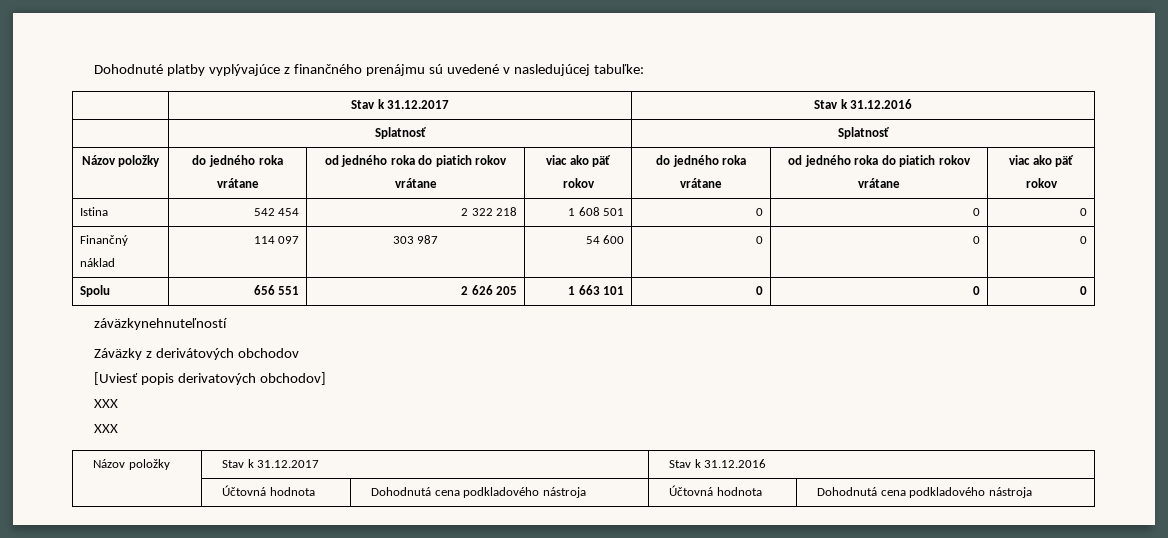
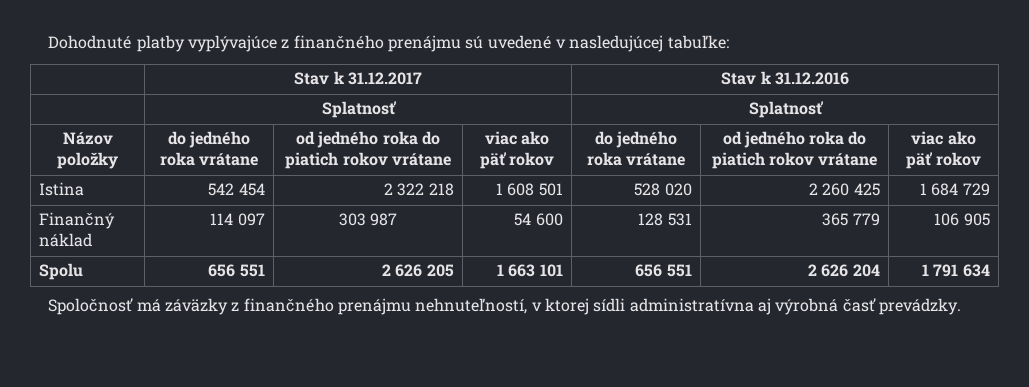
- Istina | 542 454 | 2 322 218 | 1 608 501 | 0 | 0 | 0
+ Istina | 542 454 | 2 322 218 | 1 608 501 | 528 020 | 2 260 425 | 1 684 729
- Finančný náklad | 114 097 | 303 987 | 54 600 | 0 | 0 | 0
+ Finančný náklad | 114 097 | 303 987 | 54 600 | 128 531 | 365 779 | 106 905
- Spolu | 656 551 | 2 626 205 | 1 663 101 | 0 | 0 | 0
- záväzkynehnuteľností
- Záväzky z derivátových obchodov
- [Uviesť popis derivatových obchodov]
- XXX
- XXX
- Názov položky | Stav k 31.12.2017 | Stav k 31.12.2016
- | Účtovná hodnota | Dohodnutá cena podkladového nástroja | Účtovná hodnota | Dohodnutá cena podkladového nástroja
+ Spolu | 656 551 | 2 626 205 | 1 663 101 | 656 551 | 2 626 204 | 1 791 634
+ Spoločnosť má záväzky z finančného prenájmu nehnuteľností, v ktorej sídli administratívna aj výrobná časť prevádzky.

